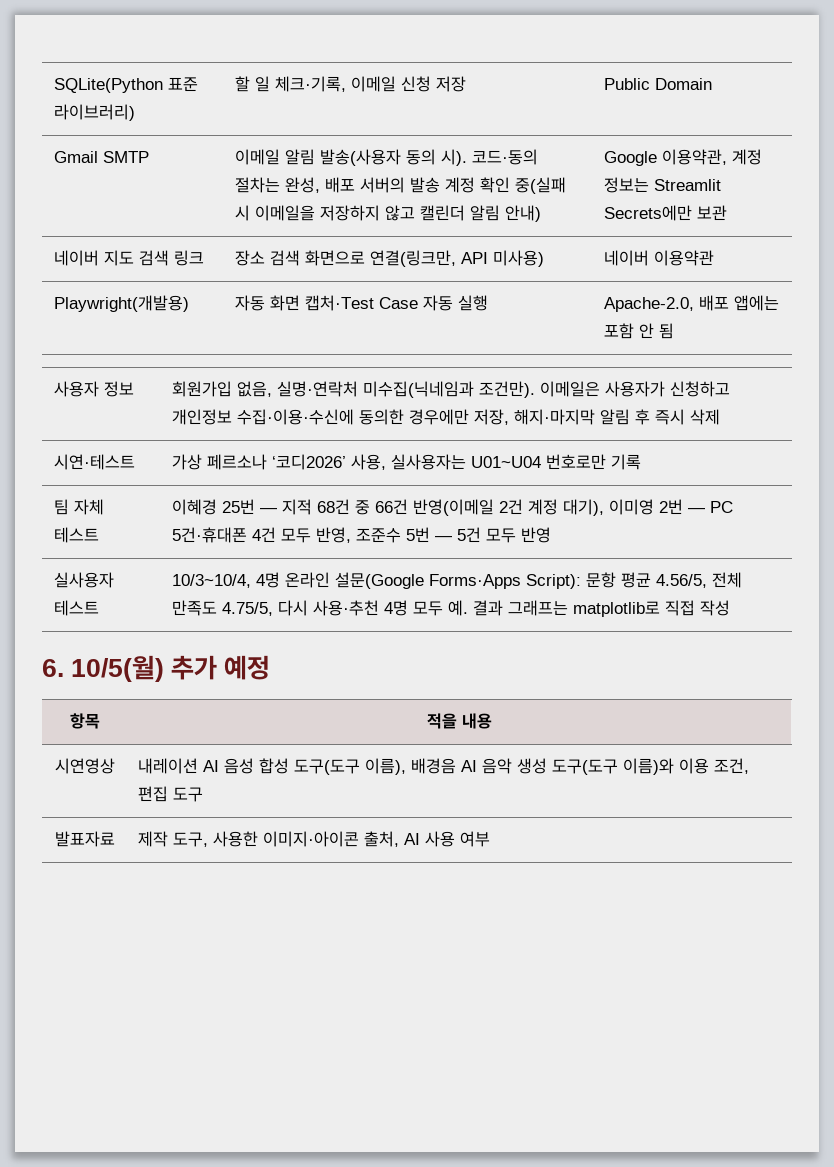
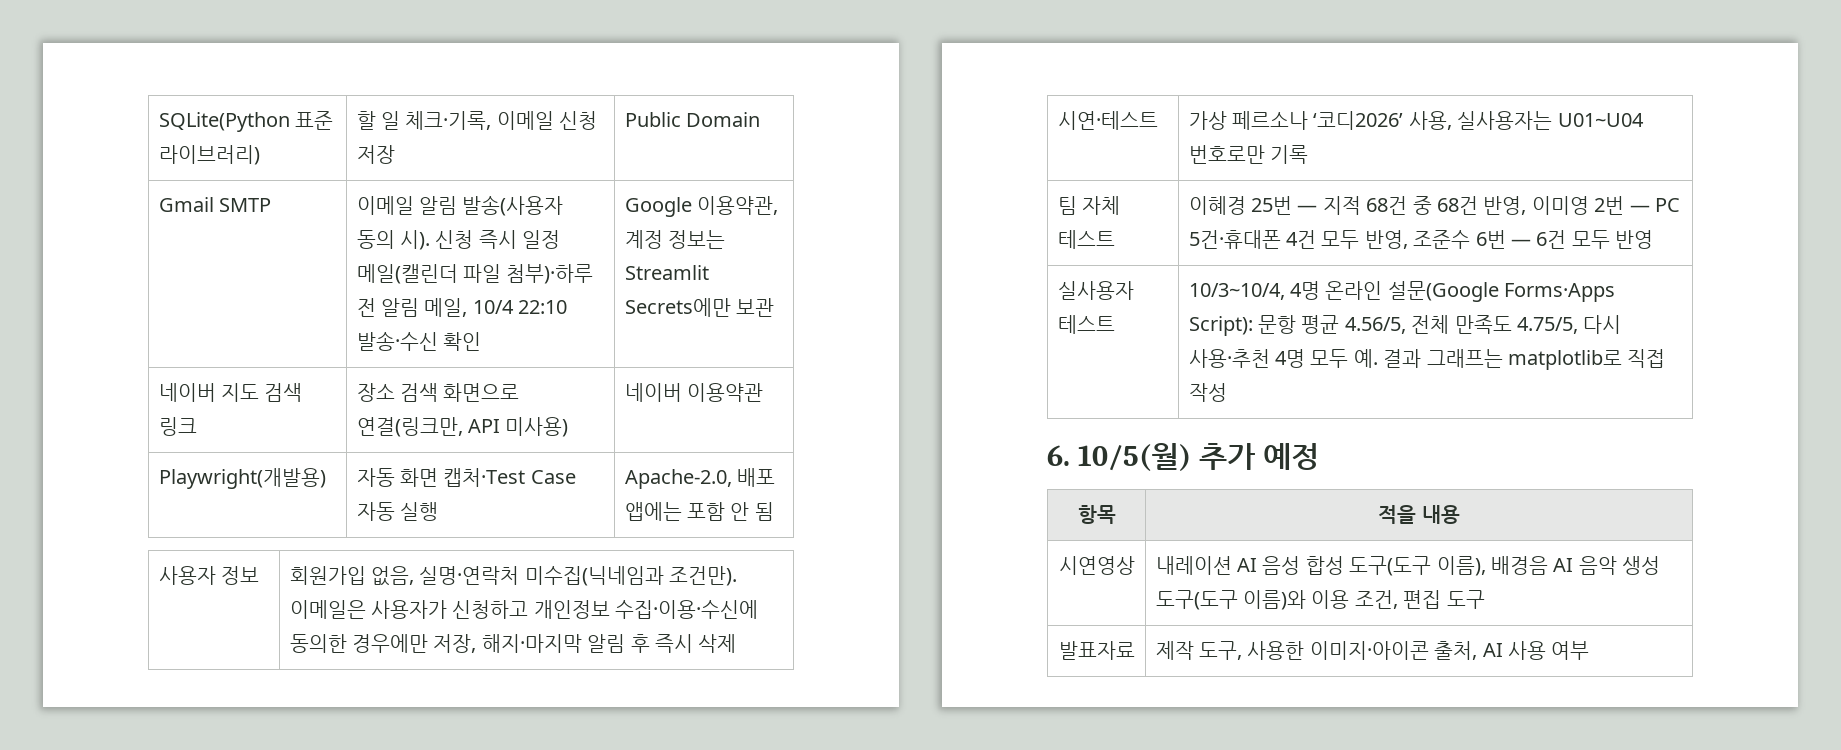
- Gmail SMTP | 이메일 알림 발송(사용자 동의 시). 코드·동의 절차는 완성, 배포 서버의 발송 계정 확인 중(실패 시 이메일을 저장하지 않고 캘린더 알림 안내) | Google 이용약관, 계정 정보는 Streamlit Secrets에만 보관
+ Gmail SMTP | 이메일 알림 발송(사용자 동의 시). 신청 즉시 일정 메일(캘린더 파일 첨부)·하루 전 알림 메일, 10/4 22:10 발송·수신 확인 | Google 이용약관, 계정 정보는 Streamlit Secrets에만 보관
- 팀 자체 테스트 | 이혜경 25번 — 지적 68건 중 66건 반영(이메일 2건 계정 대기), 이미영 2번 — PC 5건·휴대폰 4건 모두 반영, 조준수 5번 — 5건 모두 반영
+ 팀 자체 테스트 | 이혜경 25번 — 지적 68건 중 68건 반영, 이미영 2번 — PC 5건·휴대폰 4건 모두 반영, 조준수 6번 — 6건 모두 반영

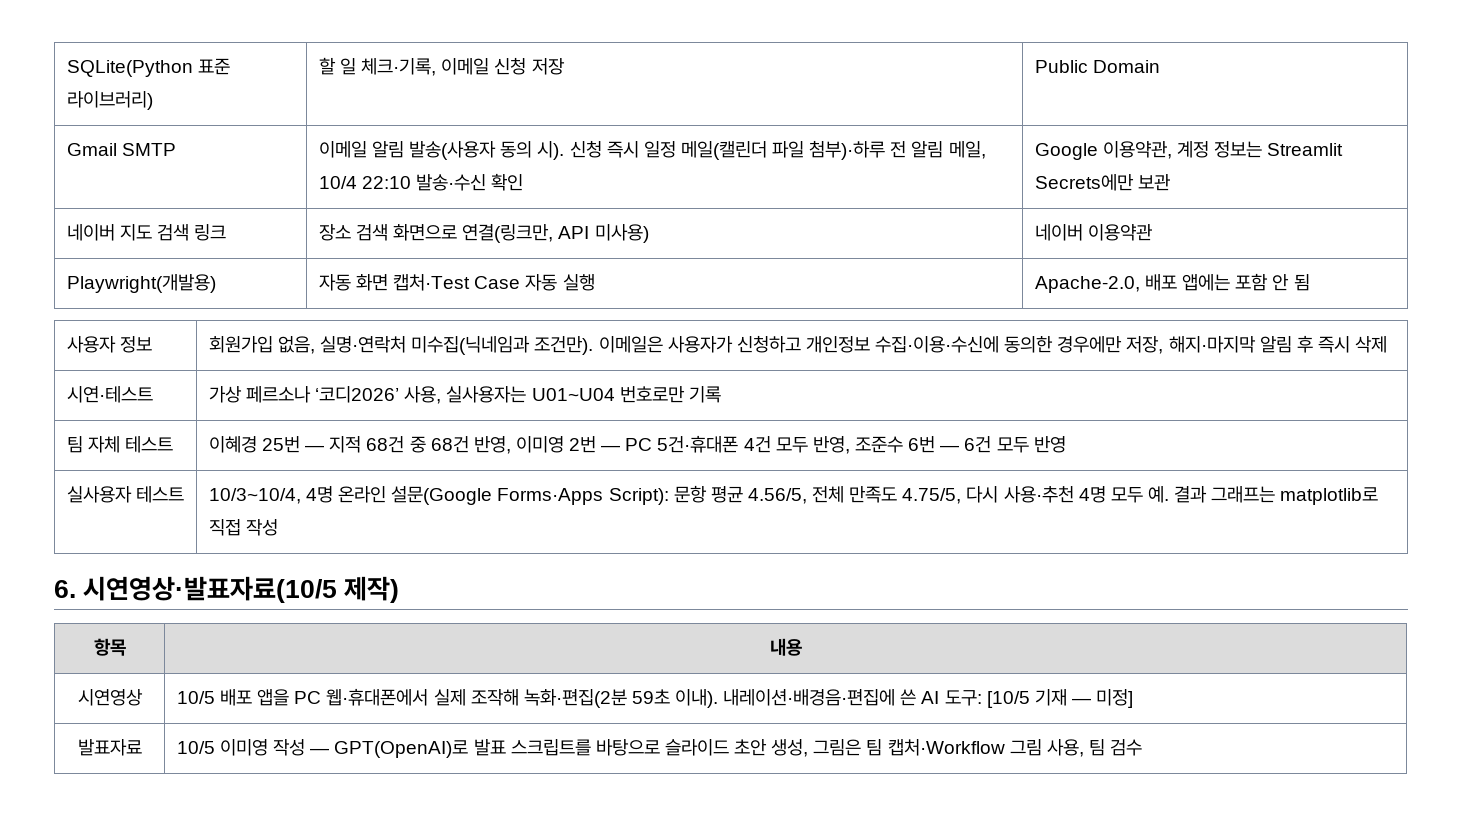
- 6. 10/5(월) 추가 예정
+ 6. 시연영상·발표자료(10/5 제작)
- 항목 | 적을 내용
+ 항목 | 내용
- 시연영상 | 내레이션 AI 음성 합성 도구(도구 이름), 배경음 AI 음악 생성 도구(도구 이름)와 이용 조건, 편집 도구
- 발표자료 | 제작 도구, 사용한 이미지·아이콘 출처, AI 사용 여부
+ 시연영상 | 10/5 배포 앱을 PC 웹·휴대폰에서 실제 조작해 녹화·편집(2분 59초 이내). 내레이션·배경음·편집에 쓴 AI 도구: [10/5 기재 — 미정]
+ 발표자료 | 10/5 이미영 작성 — GPT(OpenAI)로 발표 스크립트를 바탕으로 슬라이드 초안 생성, 그림은 팀 캡처·Workflow 그림 사용, 팀 검수

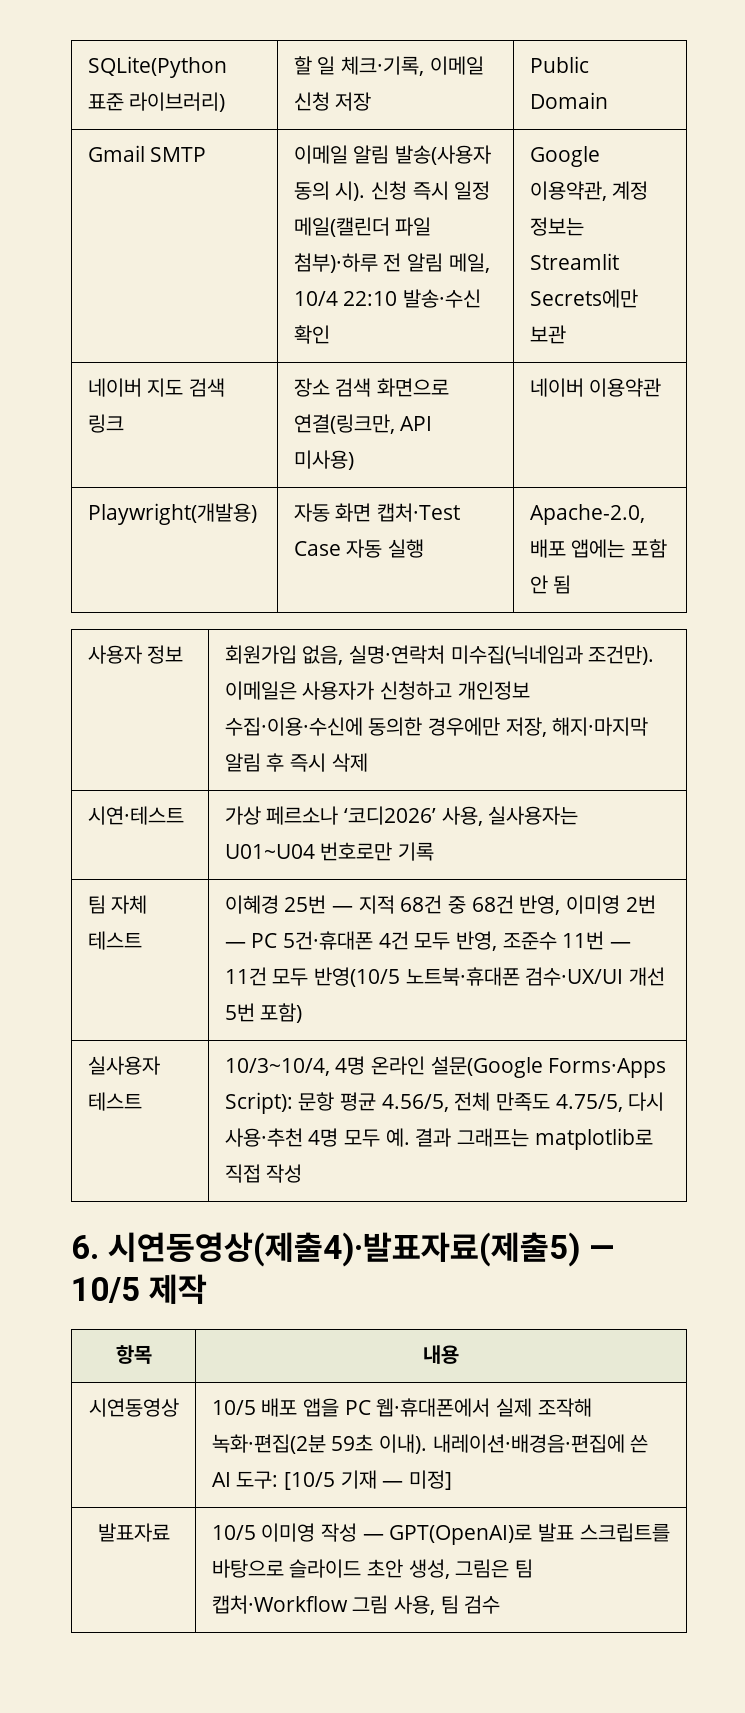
- 팀 자체 테스트 | 이혜경 25번 — 지적 68건 중 68건 반영, 이미영 2번 — PC 5건·휴대폰 4건 모두 반영, 조준수 6번 — 6건 모두 반영
+ 팀 자체 테스트 | 이혜경 25번 — 지적 68건 중 68건 반영, 이미영 2번 — PC 5건·휴대폰 4건 모두 반영, 조준수 11번 — 11건 모두 반영(10/5 노트북·휴대폰 검수·UX/UI 개선 5번 포함)
- 6. 시연영상·발표자료(10/5 제작)
+ 6. 시연동영상(제출4)·발표자료(제출5) — 10/5 제작
- 시연영상 | 10/5 배포 앱을 PC 웹·휴대폰에서 실제 조작해 녹화·편집(2분 59초 이내). 내레이션·배경음·편집에 쓴 AI 도구: [10/5 기재 — 미정]
+ 시연동영상 | 10/5 배포 앱을 PC 웹·휴대폰에서 실제 조작해 녹화·편집(2분 59초 이내). 내레이션·배경음·편집에 쓴 AI 도구: [10/5 기재 — 미정]

